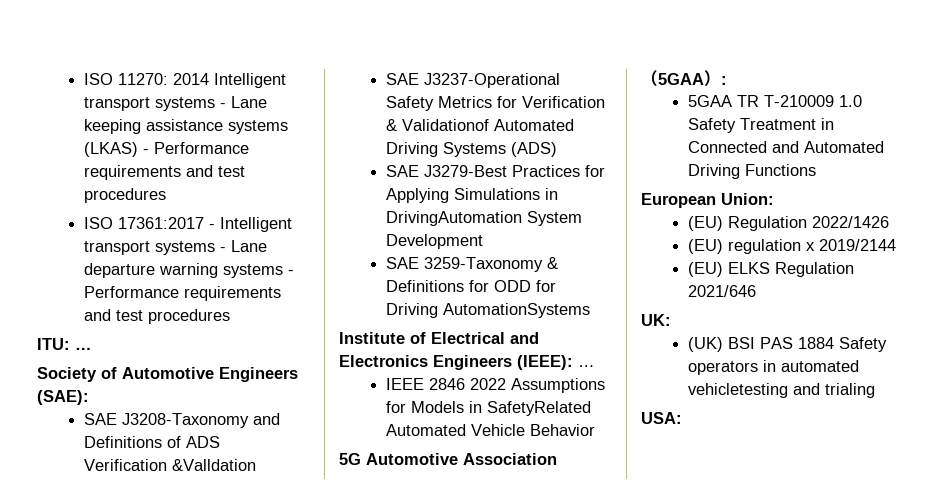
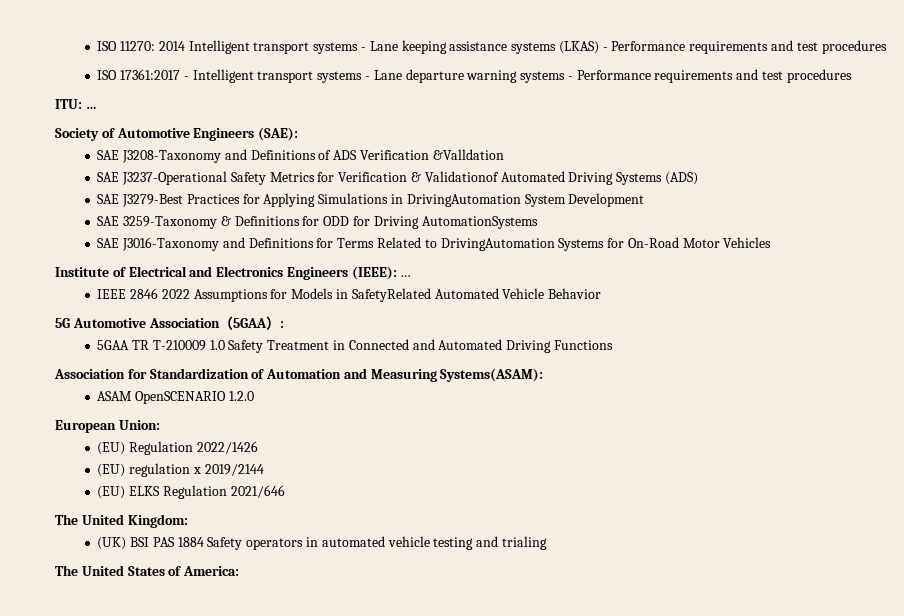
+ SAE J3016-Taxonomy and Definitions for Terms Related to DrivingAutomation Systems for On-Road Motor Vehicles
+ Association for Standardization of Automation and Measuring Systems(ASAM):
+ ASAM OpenSCENARIO 1.2.0
- UK:
+ The United Kingdom:
- (UK) BSI PAS 1884 Safety operators in automated vehicletesting and trialing
+ (UK) BSI PAS 1884 Safety operators in automated vehicle testing and trialing
- USA:
+ The United States of America:

